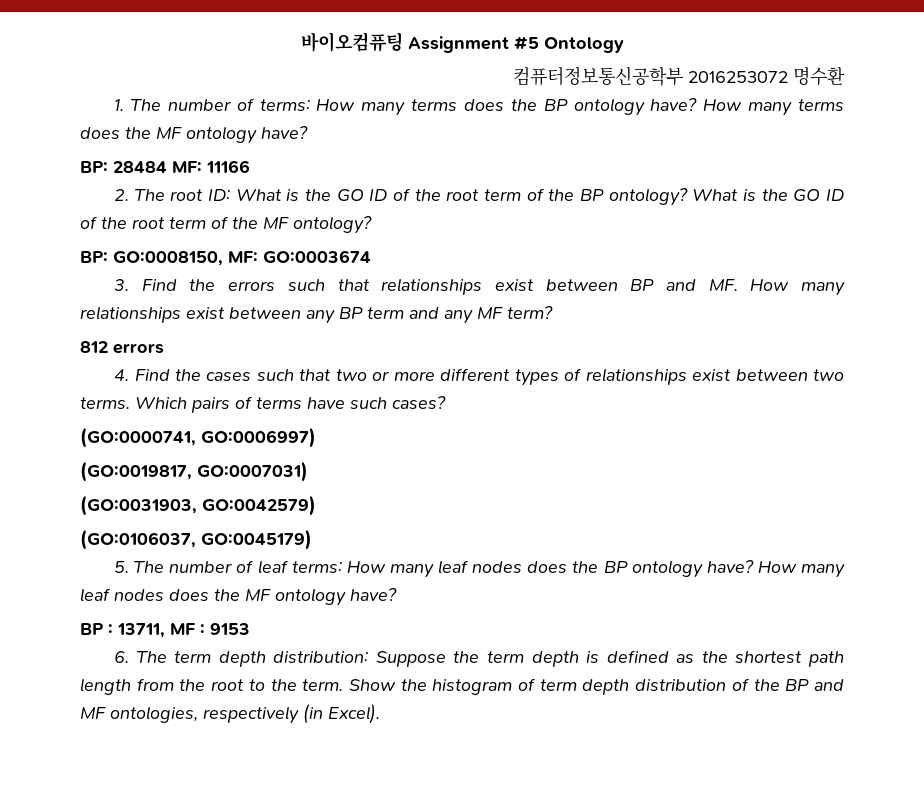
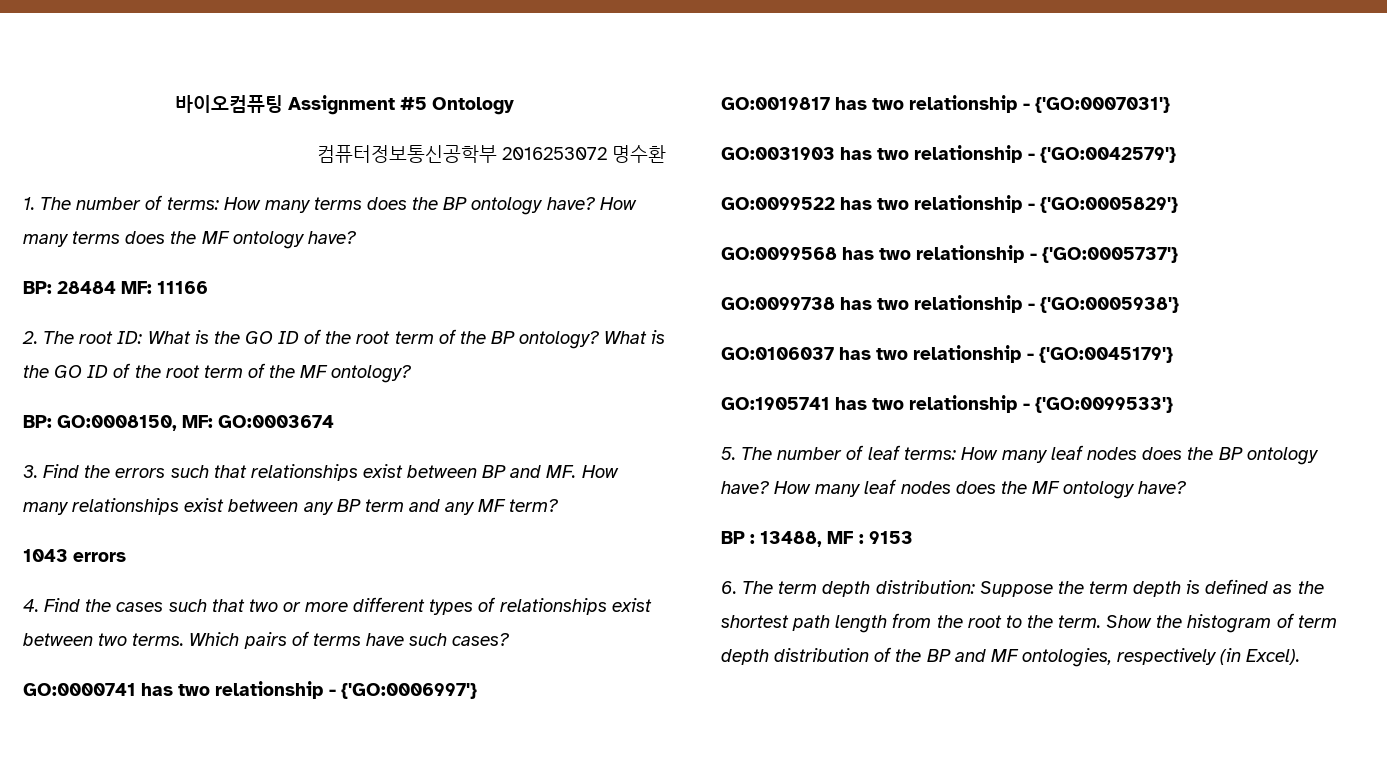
- 812 errors
+ 1043 errors
- (GO:0000741, GO:0006997)
- (GO:0019817, GO:0007031)
- (GO:0031903, GO:0042579)
- (GO:0106037, GO:0045179)
+ GO:0000741 has two relationship - {'GO:0006997'}
+ GO:0019817 has two relationship - {'GO:0007031'}
+ GO:0031903 has two relationship - {'GO:0042579'}
+ GO:0099522 has two relationship - {'GO:0005829'}
+ GO:0099568 has two relationship - {'GO:0005737'}
+ GO:0099738 has two relationship - {'GO:0005938'}
+ GO:0106037 has two relationship - {'GO:0045179'}
+ GO:1905741 has two relationship - {'GO:0099533'}
- BP : 13711, MF : 9153
+ BP : 13488, MF : 9153

